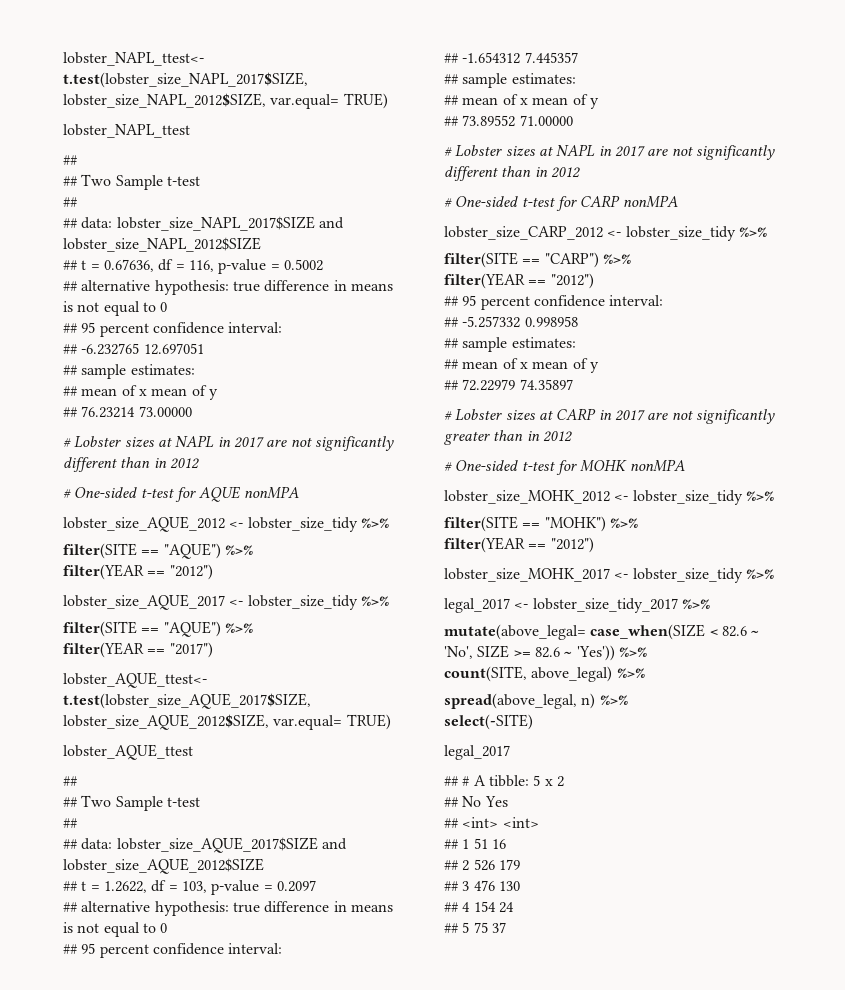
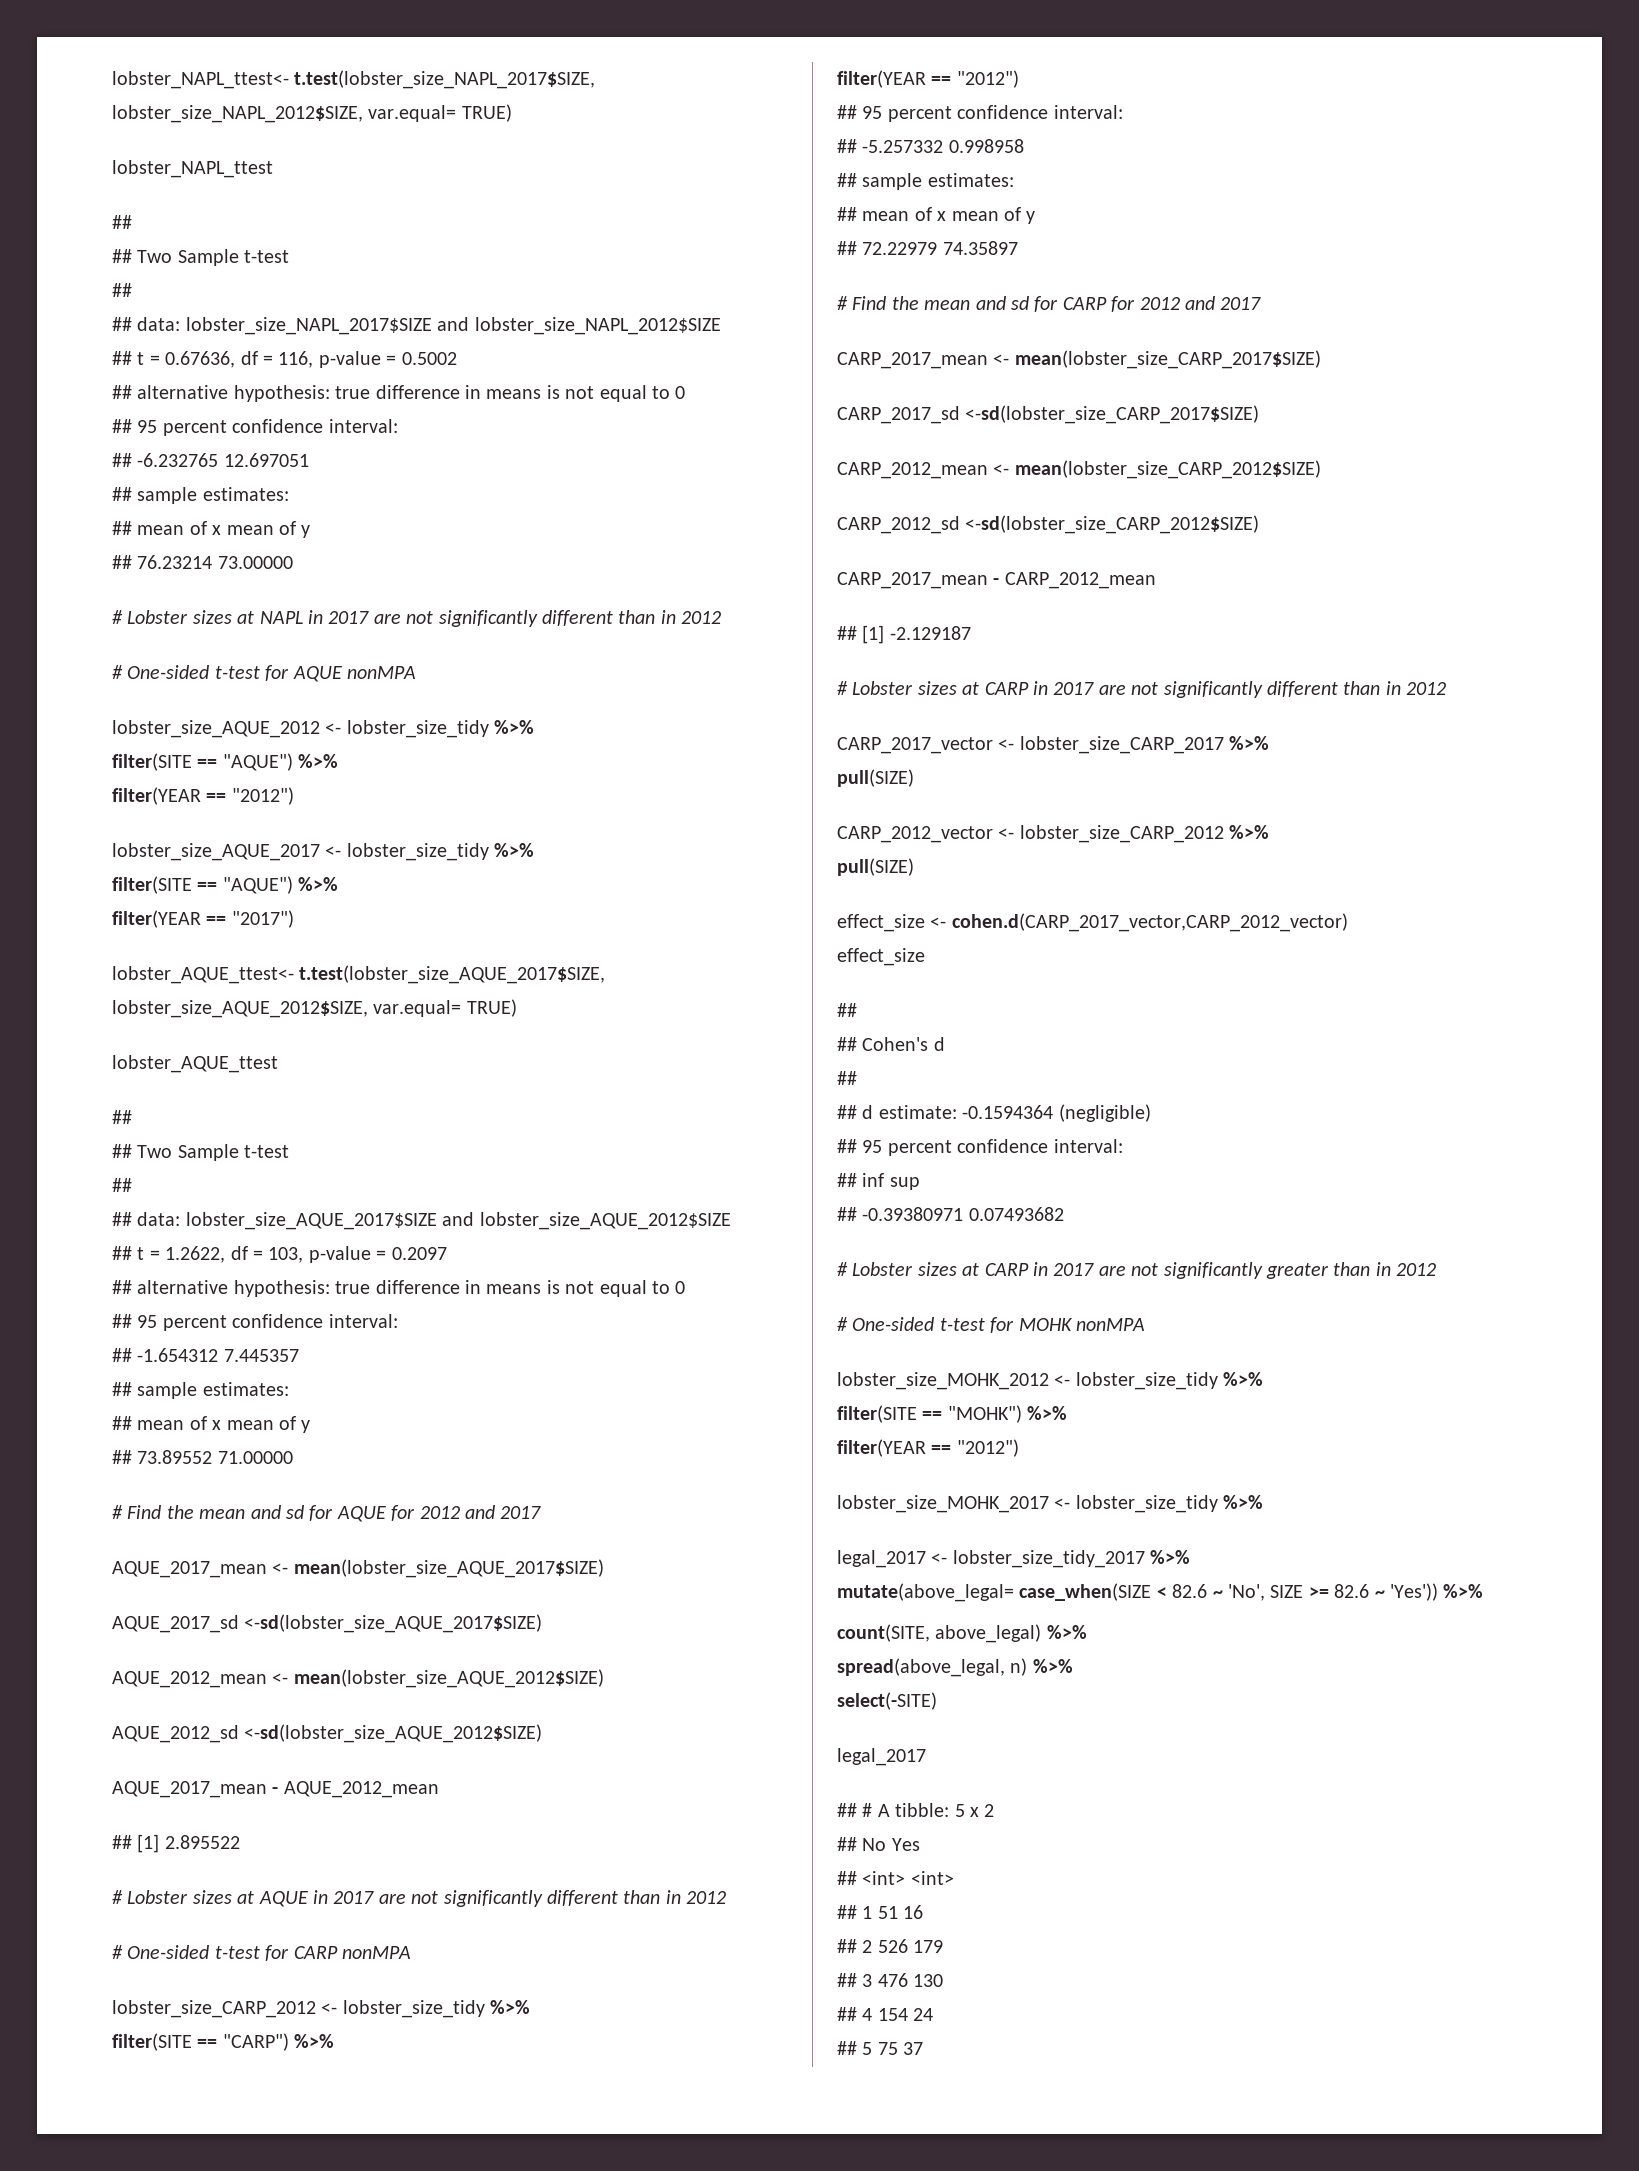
  ## 73.89552 71.00000
- # Lobster sizes at NAPL in 2017 are not significantly different than in 2012
+ # Find the mean and sd for AQUE for 2012 and 2017
+ AQUE_2017_mean <- mean(lobster_size_AQUE_2017$SIZE)
+ AQUE_2017_sd <-sd(lobster_size_AQUE_2017$SIZE)
+ AQUE_2012_mean <- mean(lobster_size_AQUE_2012$SIZE)
+ AQUE_2012_sd <-sd(lobster_size_AQUE_2012$SIZE)
+ AQUE_2017_mean - AQUE_2012_mean
+ ## [1] 2.895522
+ # Lobster sizes at AQUE in 2017 are not significantly different than in 2012
+ # Find the mean and sd for CARP for 2012 and 2017
+ CARP_2017_mean <- mean(lobster_size_CARP_2017$SIZE)
+ CARP_2017_sd <-sd(lobster_size_CARP_2017$SIZE)
+ CARP_2012_mean <- mean(lobster_size_CARP_2012$SIZE)
+ CARP_2012_sd <-sd(lobster_size_CARP_2012$SIZE)
+ CARP_2017_mean - CARP_2012_mean
+ ## [1] -2.129187
+ # Lobster sizes at CARP in 2017 are not significantly different than in 2012
+ CARP_2017_vector <- lobster_size_CARP_2017 %>%
+ pull(SIZE)
+ CARP_2012_vector <- lobster_size_CARP_2012 %>%
+ pull(SIZE)
+ effect_size <- cohen.d(CARP_2017_vector,CARP_2012_vector)
+ effect_size
+ ##
+ ## Cohen's d
+ ##
+ ## d estimate: -0.1594364 (negligible)
+ ## 95 percent confidence interval:
+ ## inf sup
+ ## -0.39380971 0.07493682

